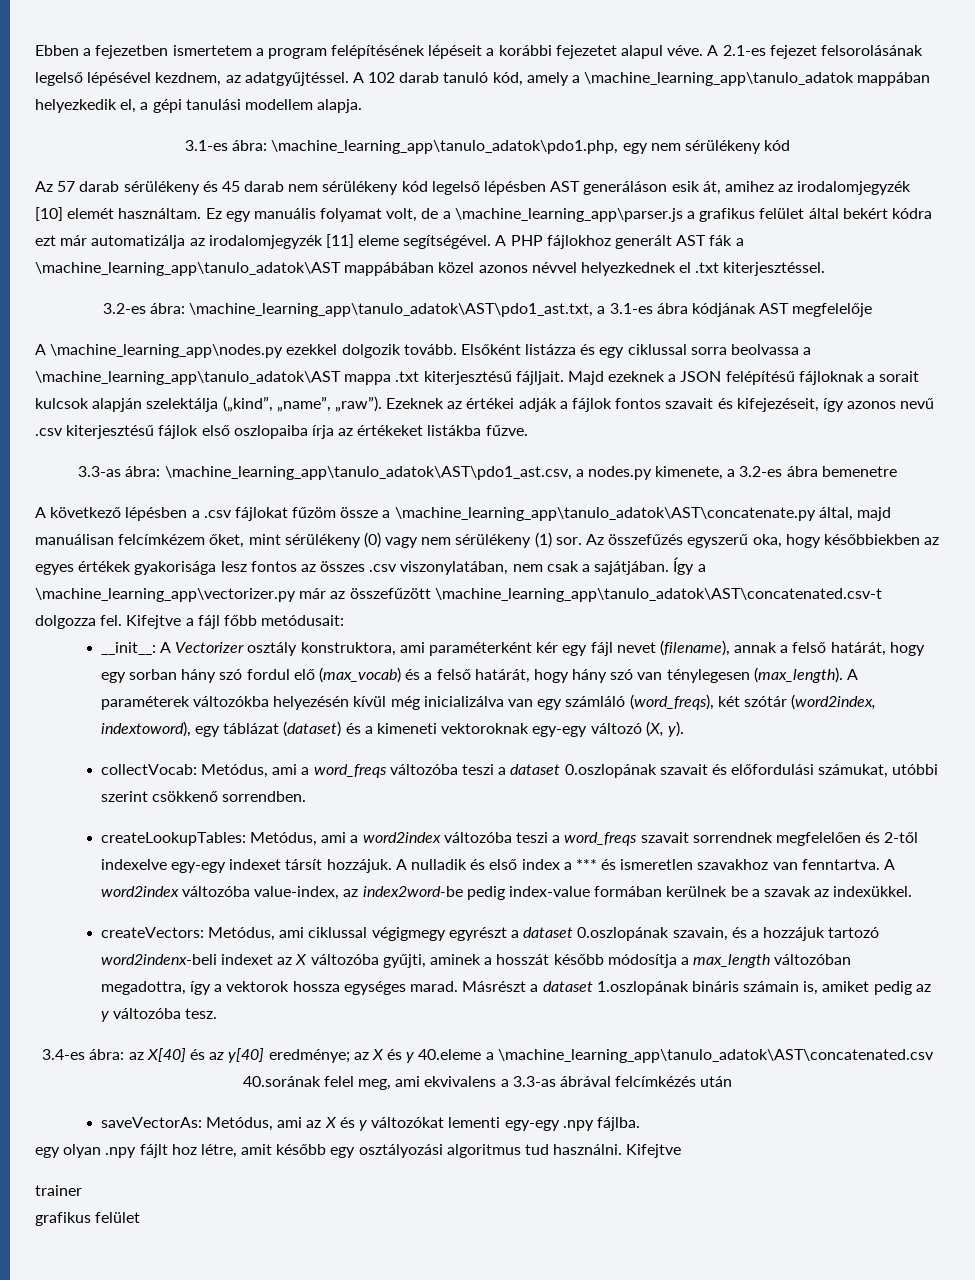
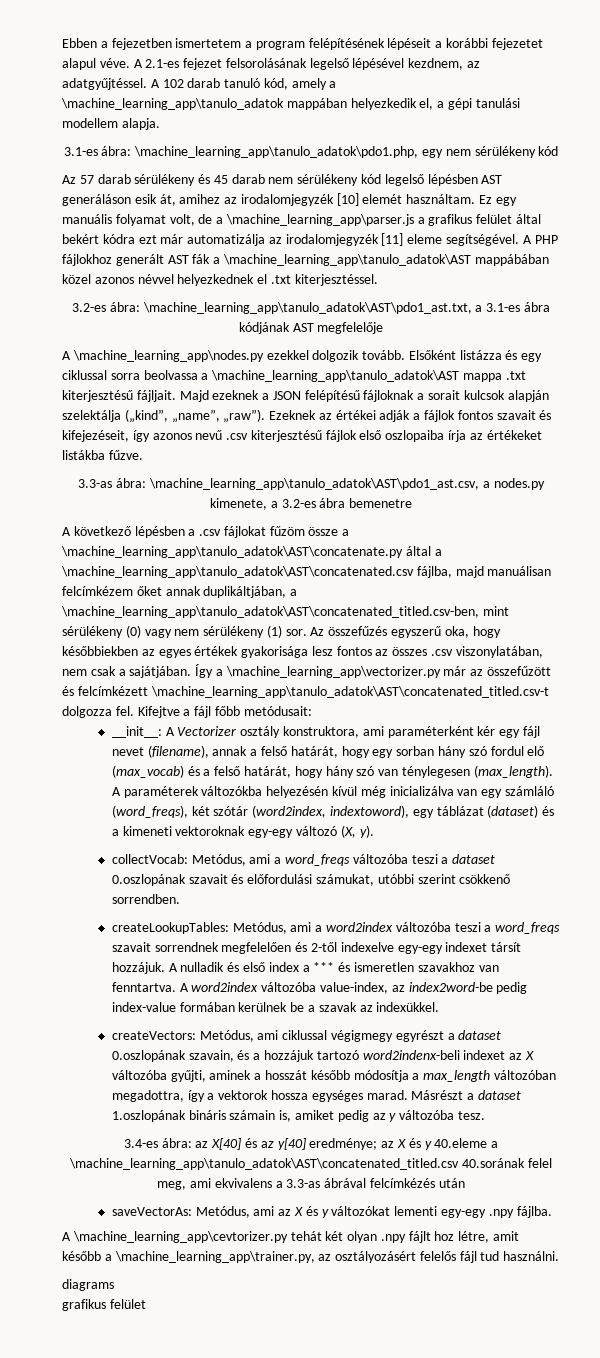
- A következő lépésben a .csv fájlokat fűzöm össze a \machine_learning_app\tanulo_adatok\AST\concatenate.py által, majd manuálisan felcímkézem őket, mint sérülékeny (0) vagy nem sérülékeny (1) sor.
+ A következő lépésben a .csv fájlokat fűzöm össze a \machine_learning_app\tanulo_adatok\AST\concatenate.py által a \machine_learning_app\tanulo_adatok\AST\concatenated.csv fájlba, majd manuálisan felcímkézem őket annak duplikáltjában, a \machine_learning_app\tanulo_adatok\AST\concatenated_titled.csv-ben, mint sérülékeny (0) vagy nem sérülékeny (1) sor.
- Így a \machine_learning_app\vectorizer.py már az összefűzött \machine_learning_app\tanulo_adatok\AST\concatenated.csv-t dolgozza fel.
+ Így a \machine_learning_app\vectorizer.py már az összefűzött és felcímkézett \machine_learning_app\tanulo_adatok\AST\concatenated_titled.csv-t dolgozza fel.
- 3.4-es ábra: az X[40] és az y[40] eredménye; az X és y 40.eleme a \machine_learning_app\tanulo_adatok\AST\concatenated.csv 40.sorának felel meg, ami ekvivalens a 3.3-as ábrával felcímkézés után
+ 3.4-es ábra: az X[40] és az y[40] eredménye; az X és y 40.eleme a \machine_learning_app\tanulo_adatok\AST\concatenated_titled.csv 40.sorának felel meg, ami ekvivalens a 3.3-as ábrával felcímkézés után
- egy olyan .npy fájlt hoz létre, amit később egy osztályozási algoritmus tud használni. Kifejtve
- trainer
+ A \machine_learning_app\cevtorizer.py tehát két olyan .npy fájlt hoz létre, amit később a \machine_learning_app\trainer.py, az osztályozásért felelős fájl tud használni.
+ diagrams

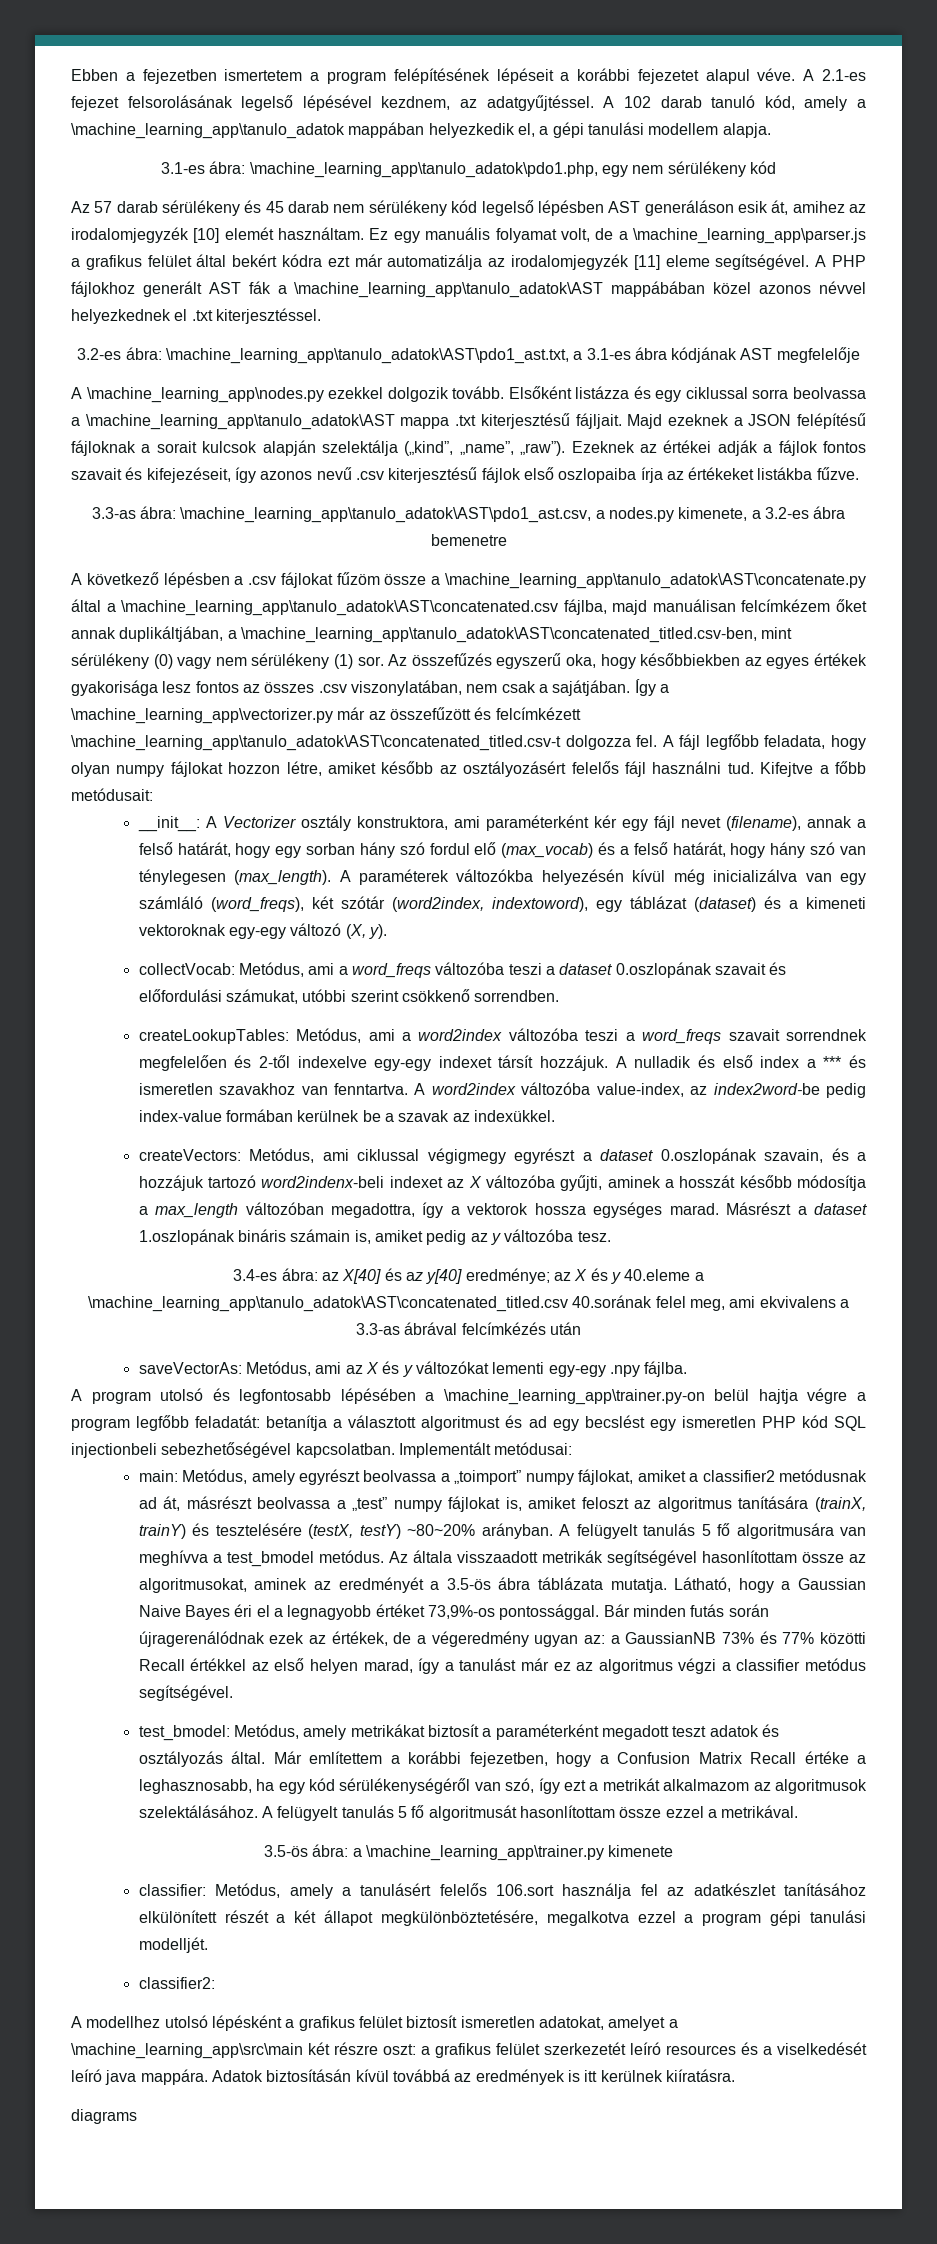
+ A fájl legfőbb feladata, hogy olyan numpy fájlokat hozzon létre, amiket később az osztályozásért felelős fájl használni tud.
- Kifejtve a fájl főbb metódusait:
+ Kifejtve a főbb metódusait:
- A \machine_learning_app\cevtorizer.py tehát két olyan .npy fájlt hoz létre, amit később a \machine_learning_app\trainer.py, az osztályozásért felelős fájl tud használni.
+ A program utolsó és legfontosabb lépésében a \machine_learning_app\trainer.py-on belül hajtja végre a program legfőbb feladatát: betanítja a választott algoritmust és ad egy becslést egy ismeretlen PHP kód SQL injectionbeli sebezhetőségével kapcsolatban. Implementált metódusai:
+ main: Metódus, amely egyrészt beolvassa a „toimport” numpy fájlokat, amiket a classifier2 metódusnak ad át, másrészt beolvassa a „test” numpy fájlokat is, amiket feloszt az algoritmus tanítására (trainX, trainY) és tesztelésére (testX, testY) ~80~20% arányban. A felügyelt tanulás 5 fő algoritmusára van meghívva a test_bmodel metódus. Az általa visszaadott metrikák segítségével hasonlítottam össze az algoritmusokat, aminek az eredményét a 3.5-ös ábra táblázata mutatja. Látható, hogy a Gaussian Naive Bayes éri el a legnagyobb értéket 73,9%-os pontossággal. Bár minden futás során újragerenálódnak ezek az értékek, de a végeredmény ugyan az: a GaussianNB 73% és 77% közötti Recall értékkel az első helyen marad, így a tanulást már ez az algoritmus végzi a classifier metódus segítségével.
+ test_bmodel: Metódus, amely metrikákat biztosít a paraméterként megadott teszt adatok és osztályozás által. Már említettem a korábbi fejezetben, hogy a Confusion Matrix Recall értéke a leghasznosabb, ha egy kód sérülékenységéről van szó, így ezt a metrikát alkalmazom az algoritmusok szelektálásához. A felügyelt tanulás 5 fő algoritmusát hasonlítottam össze ezzel a metrikával.
+ 3.5-ös ábra: a \machine_learning_app\trainer.py kimenete
+ classifier: Metódus, amely a tanulásért felelős 106.sort használja fel az adatkészlet tanításához elkülönített részét a két állapot megkülönböztetésére, megalkotva ezzel a program gépi tanulási modelljét.
+ classifier2:
+ A modellhez utolsó lépésként a grafikus felület biztosít ismeretlen adatokat, amelyet a \machine_learning_app\src\main két részre oszt: a grafikus felület szerkezetét leíró resources és a viselkedését leíró java mappára. Adatok biztosításán kívül továbbá az eredmények is itt kerülnek kiíratásra.
  diagrams
- grafikus felület

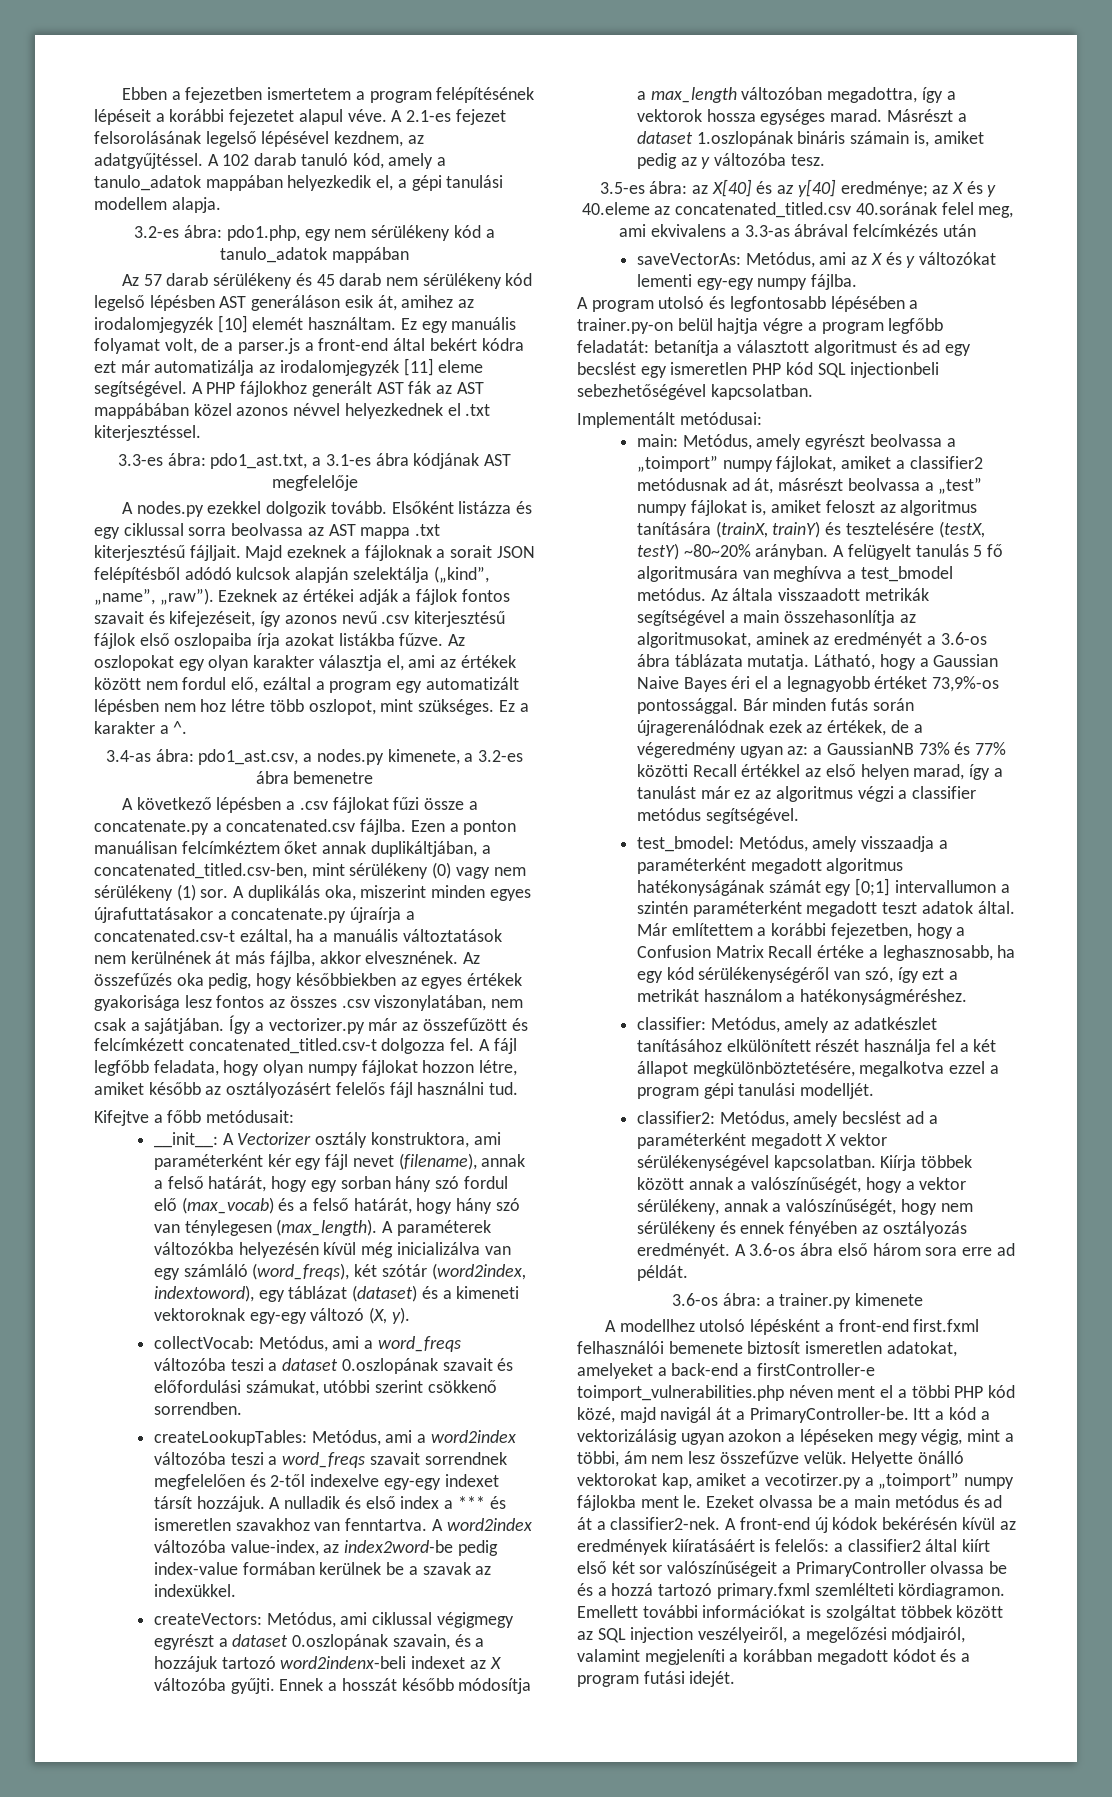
- A 102 darab tanuló kód, amely a \machine_learning_app\tanulo_adatok mappában helyezkedik el, a gépi tanulási modellem alapja.
+ A 102 darab tanuló kód, amely a tanulo_adatok mappában helyezkedik el, a gépi tanulási modellem alapja.
- 3.1-es ábra: \machine_learning_app\tanulo_adatok\pdo1.php, egy nem sérülékeny kód
+ 3.2-es ábra: pdo1.php, egy nem sérülékeny kód a tanulo_adatok mappában
- Ez egy manuális folyamat volt, de a \machine_learning_app\parser.js a grafikus felület által bekért kódra ezt már automatizálja az irodalomjegyzék [11] eleme segítségével.
+ Ez egy manuális folyamat volt, de a parser.js a front-end által bekért kódra ezt már automatizálja az irodalomjegyzék [11] eleme segítségével.
- A PHP fájlokhoz generált AST fák a \machine_learning_app\tanulo_adatok\AST mappábában közel azonos névvel helyezkednek el .txt kiterjesztéssel.
+ A PHP fájlokhoz generált AST fák az AST mappábában közel azonos névvel helyezkednek el .txt kiterjesztéssel.
- 3.2-es ábra: \machine_learning_app\tanulo_adatok\AST\pdo1_ast.txt, a 3.1-es ábra kódjának AST megfelelője
+ 3.3-es ábra: pdo1_ast.txt, a 3.1-es ábra kódjának AST megfelelője
- A \machine_learning_app\nodes.py ezekkel dolgozik tovább.
+ A nodes.py ezekkel dolgozik tovább.
- Elsőként listázza és egy ciklussal sorra beolvassa a \machine_learning_app\tanulo_adatok\AST mappa .txt kiterjesztésű fájljait.
+ Elsőként listázza és egy ciklussal sorra beolvassa az AST mappa .txt kiterjesztésű fájljait.
- Majd ezeknek a JSON felépítésű fájloknak a sorait kulcsok alapján szelektálja („kind”, „name”, „raw”).
+ Majd ezeknek a fájloknak a sorait JSON felépítésből adódó kulcsok alapján szelektálja („kind”, „name”, „raw”).
- Ezeknek az értékei adják a fájlok fontos szavait és kifejezéseit, így azonos nevű .csv kiterjesztésű fájlok első oszlopaiba írja az értékeket listákba fűzve.
- 3.3-as ábra: \machine_learning_app\tanulo_adatok\AST\pdo1_ast.csv, a nodes.py kimenete, a 3.2-es ábra bemenetre
+ Ezeknek az értékei adják a fájlok fontos szavait és kifejezéseit, így azonos nevű .csv kiterjesztésű fájlok első oszlopaiba írja azokat listákba fűzve. Az oszlopokat egy olyan karakter választja el, ami az értékek között nem fordul elő, ezáltal a program egy automatizált lépésben nem hoz létre több oszlopot, mint szükséges. Ez a karakter a ^.
+ 3.4-as ábra: pdo1_ast.csv, a nodes.py kimenete, a 3.2-es ábra bemenetre
- A következő lépésben a .csv fájlokat fűzöm össze a \machine_learning_app\tanulo_adatok\AST\concatenate.py által a \machine_learning_app\tanulo_adatok\AST\concatenated.csv fájlba, majd manuálisan felcímkézem őket annak duplikáltjában, a \machine_learning_app\tanulo_adatok\AST\concatenated_titled.csv-ben, mint sérülékeny (0) vagy nem sérülékeny (1) sor.
+ A következő lépésben a .csv fájlokat fűzi össze a concatenate.py a concatenated.csv fájlba. Ezen a ponton manuálisan felcímkéztem őket annak duplikáltjában, a concatenated_titled.csv-ben, mint sérülékeny (0) vagy nem sérülékeny (1) sor.
- Az összefűzés egyszerű oka, hogy későbbiekben az egyes értékek gyakorisága lesz fontos az összes .csv viszonylatában, nem csak a sajátjában.
+ A duplikálás oka, miszerint minden egyes újrafuttatásakor a concatenate.py újraírja a concatenated.csv-t ezáltal, ha a manuális változtatások nem kerülnének át más fájlba, akkor elvesznének. Az összefűzés oka pedig, hogy későbbiekben az egyes értékek gyakorisága lesz fontos az összes .csv viszonylatában, nem csak a sajátjában.
- Így a \machine_learning_app\vectorizer.py már az összefűzött és felcímkézett \machine_learning_app\tanulo_adatok\AST\concatenated_titled.csv-t dolgozza fel.
+ Így a vectorizer.py már az összefűzött és felcímkézett concatenated_titled.csv-t dolgozza fel.
- A fájl legfőbb feladata, hogy olyan numpy fájlokat hozzon létre, amiket később az osztályozásért felelős fájl használni tud. Kifejtve a főbb metódusait:
+ A fájl legfőbb feladata, hogy olyan numpy fájlokat hozzon létre, amiket később az osztályozásért felelős fájl használni tud.
+ Kifejtve a főbb metódusait:
- createVectors: Metódus, ami ciklussal végigmegy egyrészt a dataset 0.oszlopának szavain, és a hozzájuk tartozó word2indenx-beli indexet az X változóba gyűjti, aminek a hosszát később módosítja a max_length változóban megadottra, így a vektorok hossza egységes marad.
+ createVectors: Metódus, ami ciklussal végigmegy egyrészt a dataset 0.oszlopának szavain, és a hozzájuk tartozó word2indenx-beli indexet az X változóba gyűjti. Ennek a hosszát később módosítja a max_length változóban megadottra, így a vektorok hossza egységes marad.
- 3.4-es ábra: az X[40] és az y[40] eredménye; az X és y 40.eleme a \machine_learning_app\tanulo_adatok\AST\concatenated_titled.csv 40.sorának felel meg, ami ekvivalens a 3.3-as ábrával felcímkézés után
+ 3.5-es ábra: az X[40] és az y[40] eredménye; az X és y 40.eleme az concatenated_titled.csv 40.sorának felel meg, ami ekvivalens a 3.3-as ábrával felcímkézés után
- saveVectorAs: Metódus, ami az X és y változókat lementi egy-egy .npy fájlba.
+ saveVectorAs: Metódus, ami az X és y változókat lementi egy-egy numpy fájlba.
- A program utolsó és legfontosabb lépésében a \machine_learning_app\trainer.py-on belül hajtja végre a program legfőbb feladatát: betanítja a választott algoritmust és ad egy becslést egy ismeretlen PHP kód SQL injectionbeli sebezhetőségével kapcsolatban. Implementált metódusai:
+ A program utolsó és legfontosabb lépésében a trainer.py-on belül hajtja végre a program legfőbb feladatát: betanítja a választott algoritmust és ad egy becslést egy ismeretlen PHP kód SQL injectionbeli sebezhetőségével kapcsolatban.
+ Implementált metódusai:
- Az általa visszaadott metrikák segítségével hasonlítottam össze az algoritmusokat, aminek az eredményét a 3.5-ös ábra táblázata mutatja.
+ Az általa visszaadott metrikák segítségével a main összehasonlítja az algoritmusokat, aminek az eredményét a 3.6-os ábra táblázata mutatja.
- test_bmodel: Metódus, amely metrikákat biztosít a paraméterként megadott teszt adatok és osztályozás által.
+ test_bmodel: Metódus, amely visszaadja a paraméterként megadott algoritmus hatékonyságának számát egy [0;1] intervallumon a szintén paraméterként megadott teszt adatok által.
- Már említettem a korábbi fejezetben, hogy a Confusion Matrix Recall értéke a leghasznosabb, ha egy kód sérülékenységéről van szó, így ezt a metrikát alkalmazom az algoritmusok szelektálásához. A felügyelt tanulás 5 fő algoritmusát hasonlítottam össze ezzel a metrikával.
- 3.5-ös ábra: a \machine_learning_app\trainer.py kimenete
- classifier: Metódus, amely a tanulásért felelős 106.sort használja fel az adatkészlet tanításához elkülönített részét a két állapot megkülönböztetésére, megalkotva ezzel a program gépi tanulási modelljét.
+ Már említettem a korábbi fejezetben, hogy a Confusion Matrix Recall értéke a leghasznosabb, ha egy kód sérülékenységéről van szó, így ezt a metrikát használom a hatékonyságméréshez.
+ classifier: Metódus, amely az adatkészlet tanításához elkülönített részét használja fel a két állapot megkülönböztetésére, megalkotva ezzel a program gépi tanulási modelljét.
- classifier2:
+ classifier2: Metódus, amely becslést ad a paraméterként megadott X vektor sérülékenységével kapcsolatban. Kiírja többek között annak a valószínűségét, hogy a vektor sérülékeny, annak a valószínűségét, hogy nem sérülékeny és ennek fényében az osztályozás eredményét. A 3.6-os ábra első három sora erre ad példát.
+ 3.6-os ábra: a trainer.py kimenete
- A modellhez utolsó lépésként a grafikus felület biztosít ismeretlen adatokat, amelyet a \machine_learning_app\src\main két részre oszt: a grafikus felület szerkezetét leíró resources és a viselkedését leíró java mappára. Adatok biztosításán kívül továbbá az eredmények is itt kerülnek kiíratásra.
- diagrams
+ A modellhez utolsó lépésként a front-end first.fxml felhasználói bemenete biztosít ismeretlen adatokat, amelyeket a back-end a firstController-e toimport_vulnerabilities.php néven ment el a többi PHP kód közé, majd navigál át a PrimaryController-be. Itt a kód a vektorizálásig ugyan azokon a lépéseken megy végig, mint a többi, ám nem lesz összefűzve velük. Helyette önálló vektorokat kap, amiket a vecotirzer.py a „toimport” numpy fájlokba ment le. Ezeket olvassa be a main metódus és ad át a classifier2-nek. A front-end új kódok bekérésén kívül az eredmények kiíratásáért is felelős: a classifier2 által kiírt első két sor valószínűségeit a PrimaryController olvassa be és a hozzá tartozó primary.fxml szemlélteti kördiagramon. Emellett további információkat is szolgáltat többek között az SQL injection veszélyeiről, a megelőzési módjairól, valamint megjeleníti a korábban megadott kódot és a program futási idejét.

